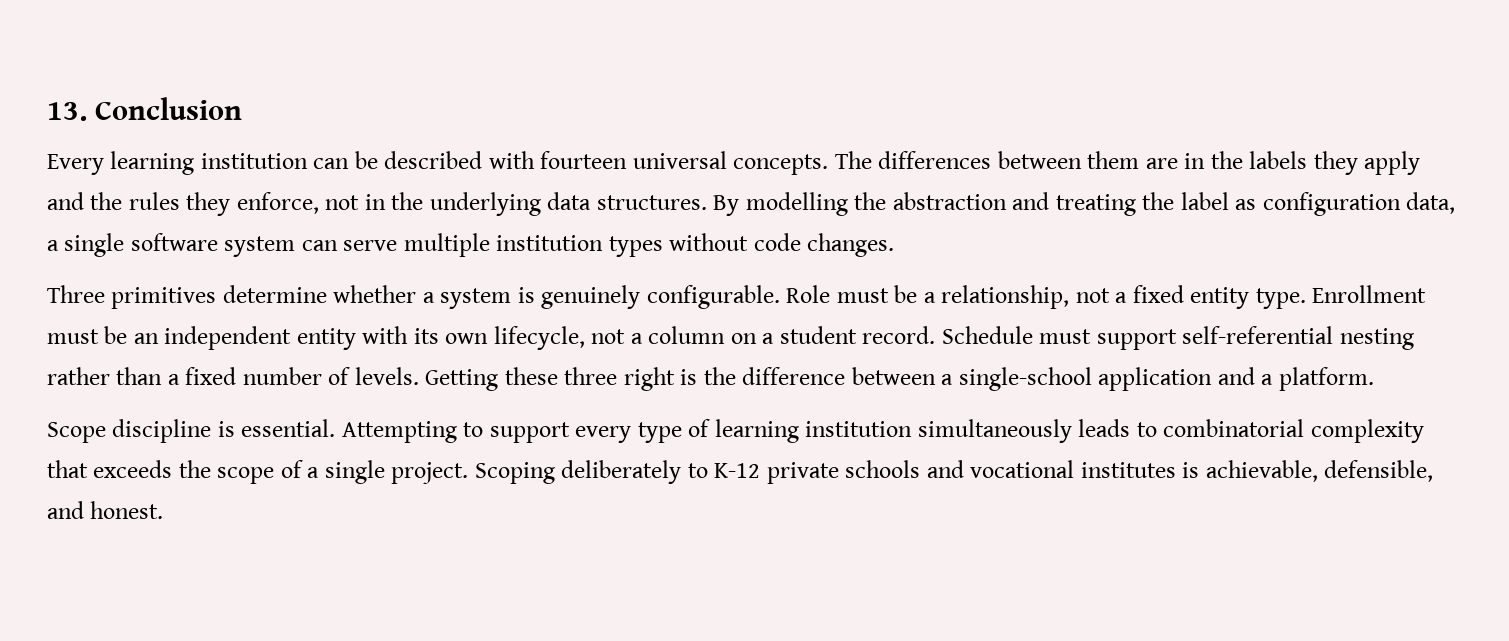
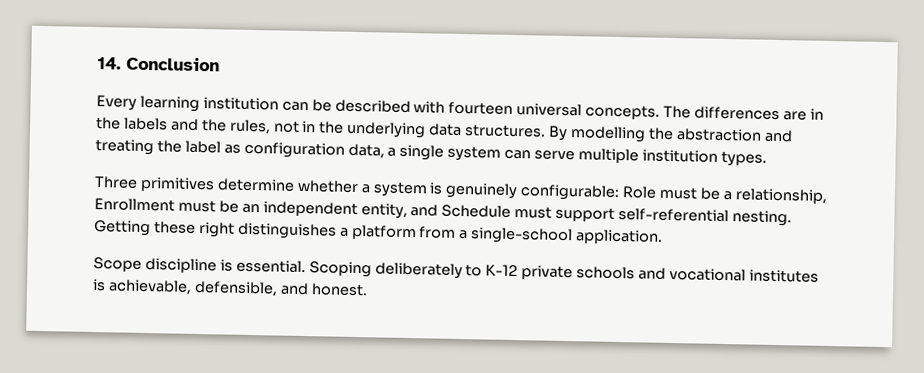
- 13. Conclusion
+ 14. Conclusion
- The differences between them are in the labels they apply and the rules they enforce, not in the underlying data structures.
+ The differences are in the labels and the rules, not in the underlying data structures.
- By modelling the abstraction and treating the label as configuration data, a single software system can serve multiple institution types without code changes.
+ By modelling the abstraction and treating the label as configuration data, a single system can serve multiple institution types.
- Three primitives determine whether a system is genuinely configurable. Role must be a relationship, not a fixed entity type. Enrollment must be an independent entity with its own lifecycle, not a column on a student record. Schedule must support self-referential nesting rather than a fixed number of levels. Getting these three right is the difference between a single-school application and a platform.
- Scope discipline is essential. Attempting to support every type of learning institution simultaneously leads to combinatorial complexity that exceeds the scope of a single project.
+ Three primitives determine whether a system is genuinely configurable: Role must be a relationship, Enrollment must be an independent entity, and Schedule must support self-referential nesting. Getting these right distinguishes a platform from a single-school application.
+ Scope discipline is essential.

